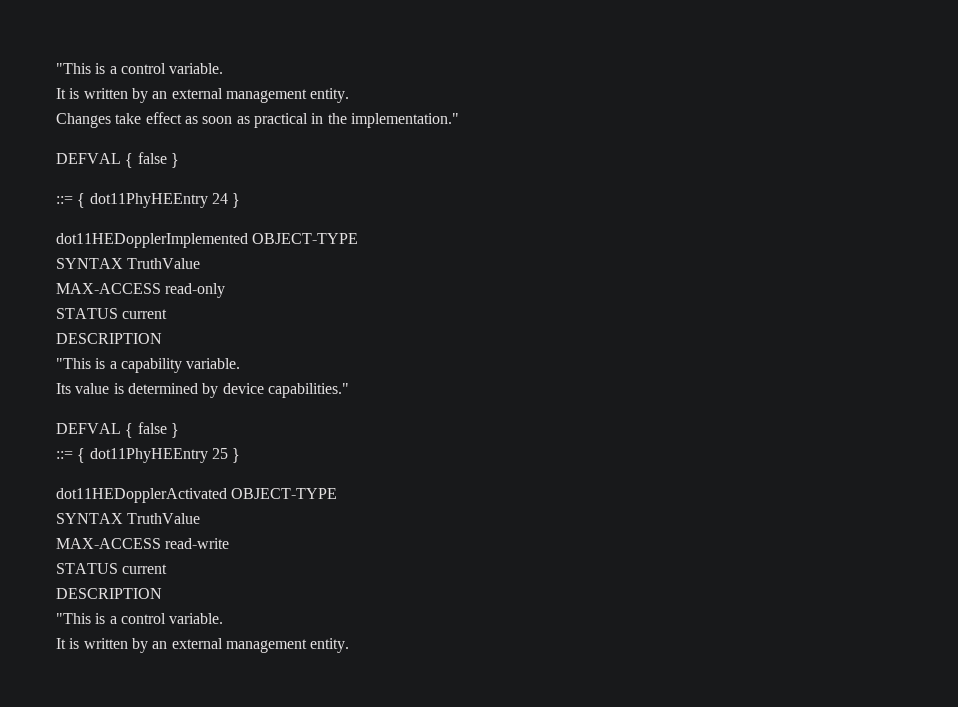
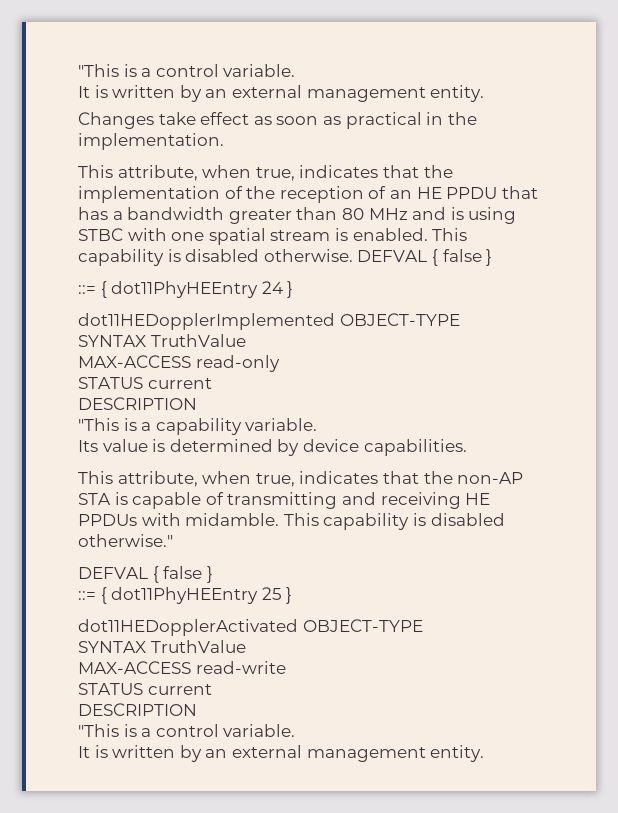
- Changes take effect as soon as practical in the implementation."
- DEFVAL { false }
+ Changes take effect as soon as practical in the implementation.
+ This attribute, when true, indicates that the implementation of the reception of an HE PPDU that has a bandwidth greater than 80 MHz and is using STBC with one spatial stream is enabled. This capability is disabled otherwise. DEFVAL { false }
- Its value is determined by device capabilities."
+ Its value is determined by device capabilities.
+ This attribute, when true, indicates that the non-AP STA is capable of transmitting and receiving HE PPDUs with midamble. This capability is disabled otherwise."

